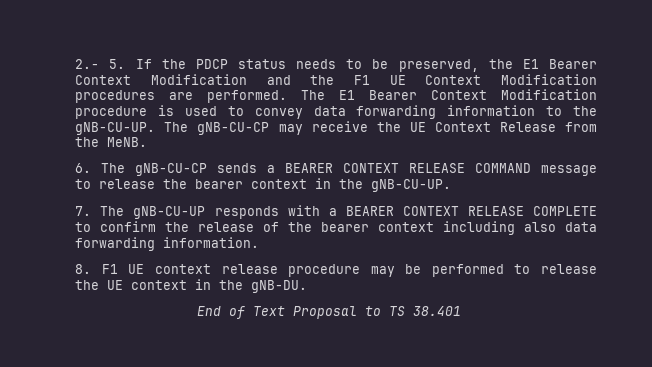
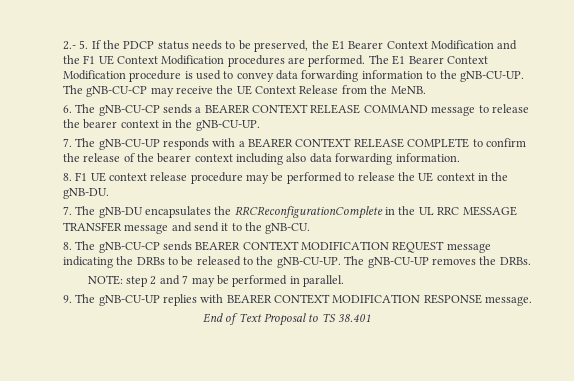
+ 7. The gNB-DU encapsulates the RRCReconfigurationComplete in the UL RRC MESSAGE TRANSFER message and send it to the gNB-CU.
+ 8. The gNB-CU-CP sends BEARER CONTEXT MODIFICATION REQUEST message indicating the DRBs to be released to the gNB-CU-UP. The gNB-CU-UP removes the DRBs.
+ NOTE: step 2 and 7 may be performed in parallel.
+ 9. The gNB-CU-UP replies with BEARER CONTEXT MODIFICATION RESPONSE message.

